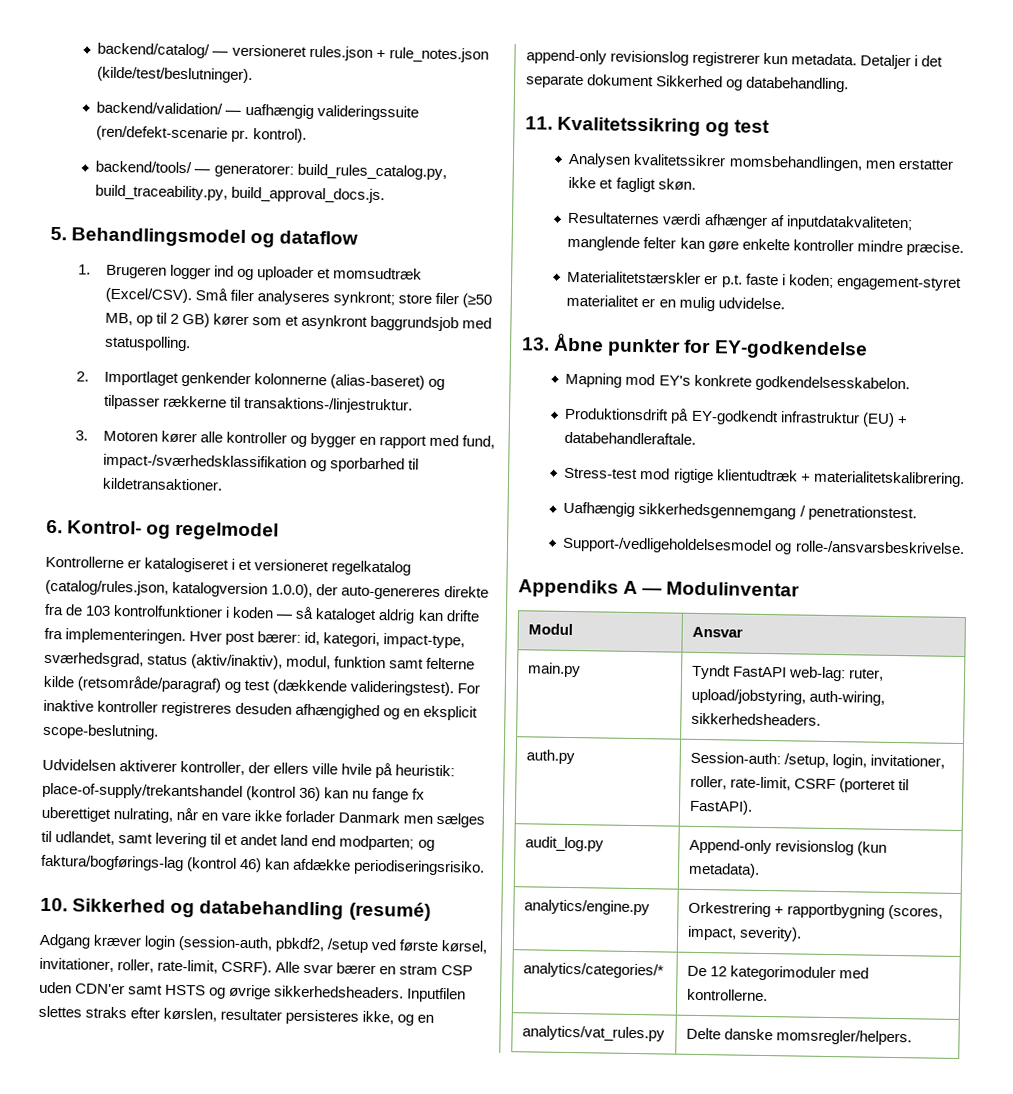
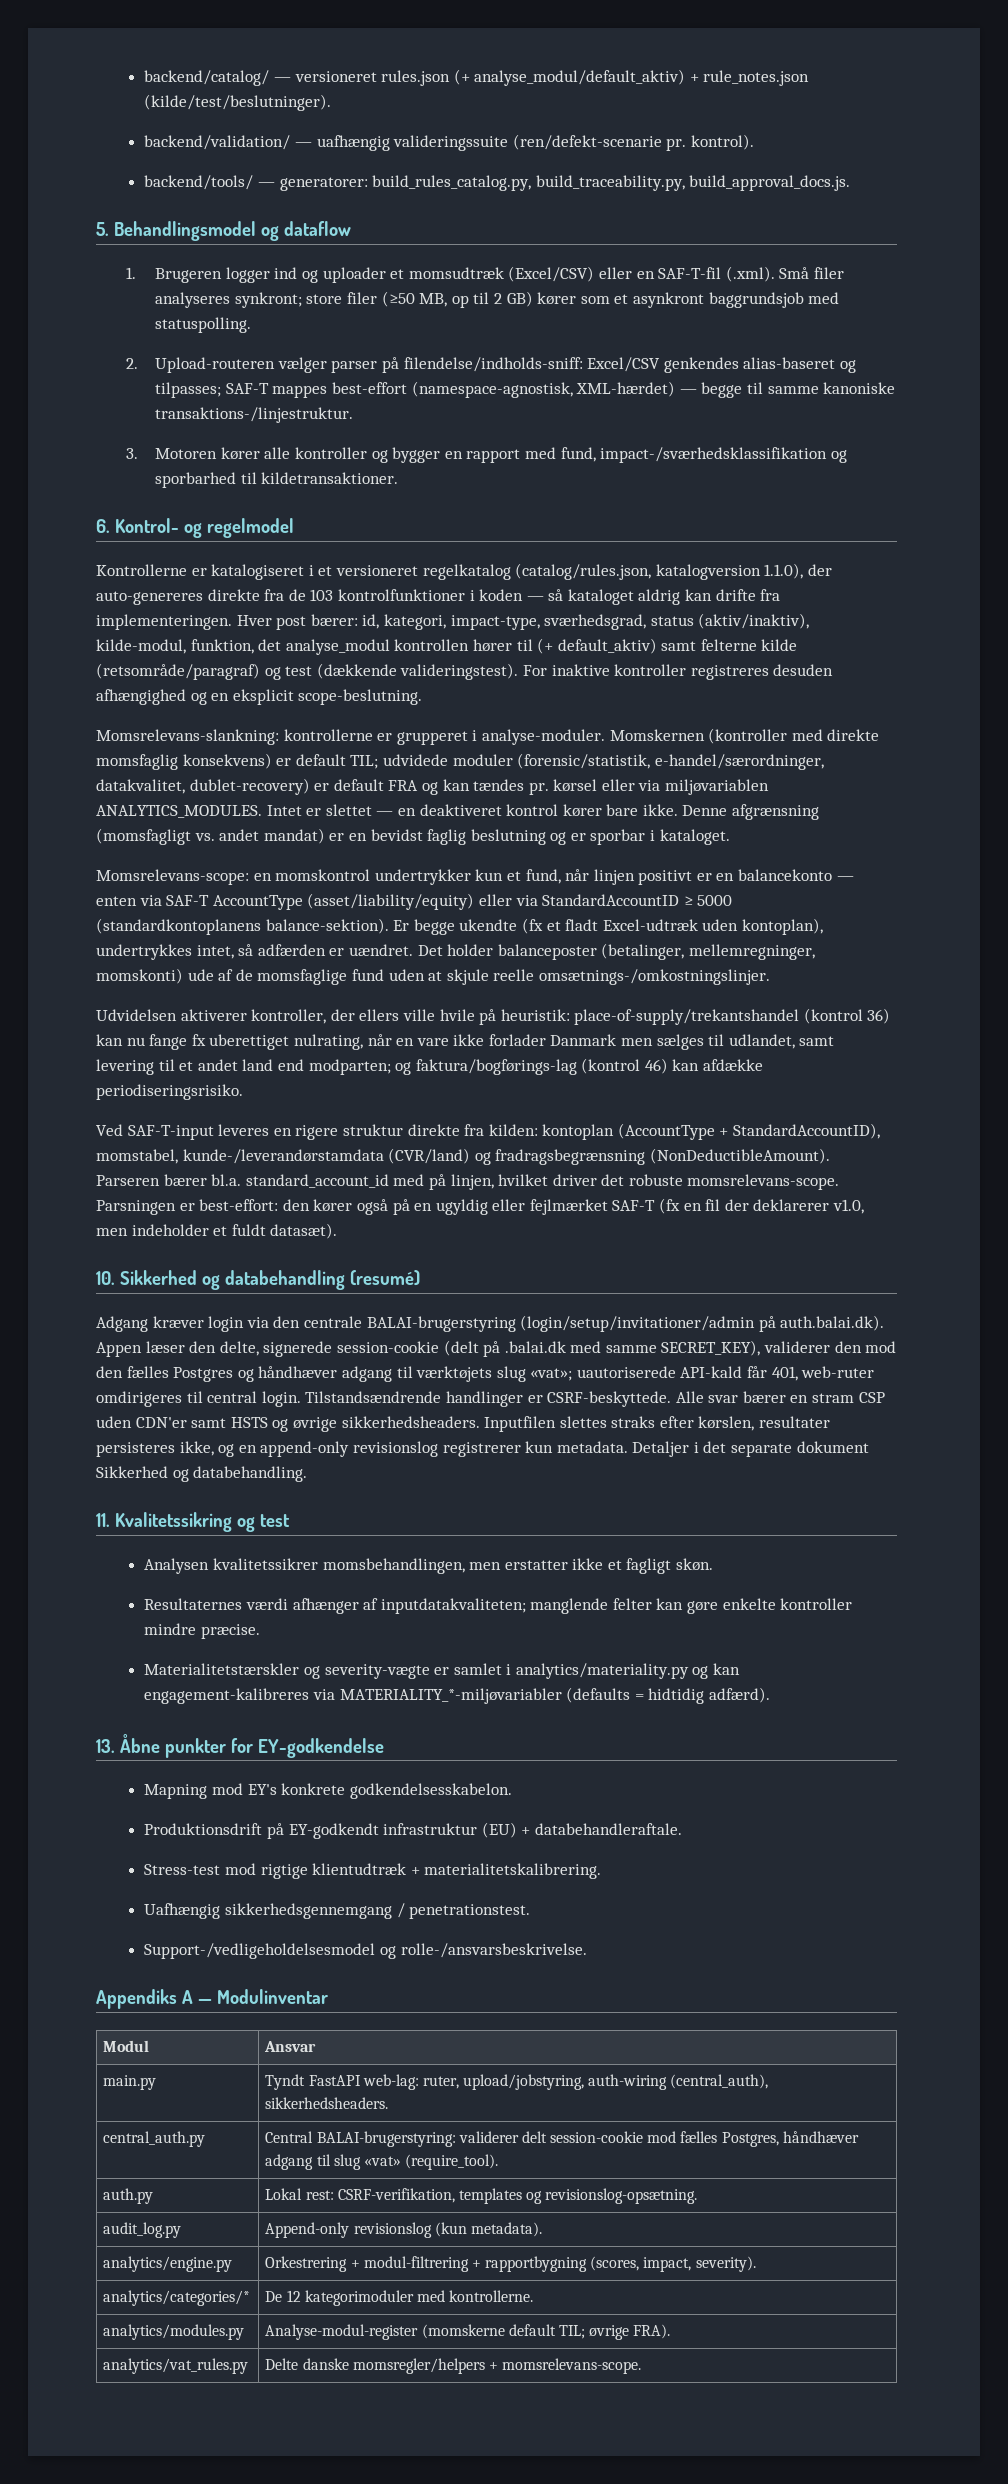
- backend/catalog/ — versioneret rules.json + rule_notes.json (kilde/test/beslutninger).
+ backend/catalog/ — versioneret rules.json (+ analyse_modul/default_aktiv) + rule_notes.json (kilde/test/beslutninger).
- 1. Brugeren logger ind og uploader et momsudtræk (Excel/CSV). Små filer analyseres synkront; store filer (≥50 MB, op til 2 GB) kører som et asynkront baggrundsjob med statuspolling.
+ 1. Brugeren logger ind og uploader et momsudtræk (Excel/CSV) eller en SAF-T-fil (.xml). Små filer analyseres synkront; store filer (≥50 MB, op til 2 GB) kører som et asynkront baggrundsjob med statuspolling.
- 2. Importlaget genkender kolonnerne (alias-baseret) og tilpasser rækkerne til transaktions-/linjestruktur.
+ 2. Upload-routeren vælger parser på filendelse/indholds-sniff: Excel/CSV genkendes alias-baseret og tilpasses; SAF-T mappes best-effort (namespace-agnostisk, XML-hærdet) — begge til samme kanoniske transaktions-/linjestruktur.
- Kontrollerne er katalogiseret i et versioneret regelkatalog (catalog/rules.json, katalogversion 1.0.0), der auto-genereres direkte fra de 103 kontrolfunktioner i koden — så kataloget aldrig kan drifte fra implementeringen.
+ Kontrollerne er katalogiseret i et versioneret regelkatalog (catalog/rules.json, katalogversion 1.1.0), der auto-genereres direkte fra de 103 kontrolfunktioner i koden — så kataloget aldrig kan drifte fra implementeringen.
- Hver post bærer: id, kategori, impact-type, sværhedsgrad, status (aktiv/inaktiv), modul, funktion samt felterne kilde (retsområde/paragraf) og test (dækkende valideringstest).
+ Hver post bærer: id, kategori, impact-type, sværhedsgrad, status (aktiv/inaktiv), kilde-modul, funktion, det analyse_modul kontrollen hører til (+ default_aktiv) samt felterne kilde (retsområde/paragraf) og test (dækkende valideringstest).
+ Momsrelevans-slankning: kontrollerne er grupperet i analyse-moduler. Momskernen (kontroller med direkte momsfaglig konsekvens) er default TIL; udvidede moduler (forensic/statistik, e-handel/særordninger, datakvalitet, dublet-recovery) er default FRA og kan tændes pr. kørsel eller via miljøvariablen ANALYTICS_MODULES. Intet er slettet — en deaktiveret kontrol kører bare ikke. Denne afgrænsning (momsfagligt vs. andet mandat) er en bevidst faglig beslutning og er sporbar i kataloget.
+ Momsrelevans-scope: en momskontrol undertrykker kun et fund, når linjen positivt er en balancekonto — enten via SAF-T AccountType (asset/liability/equity) eller via StandardAccountID ≥ 5000 (standardkontoplanens balance-sektion). Er begge ukendte (fx et fladt Excel-udtræk uden kontoplan), undertrykkes intet, så adfærden er uændret. Det holder balanceposter (betalinger, mellemregninger, momskonti) ude af de momsfaglige fund uden at skjule reelle omsætnings-/omkostningslinjer.
+ Ved SAF-T-input leveres en rigere struktur direkte fra kilden: kontoplan (AccountType + StandardAccountID), momstabel, kunde-/leverandørstamdata (CVR/land) og fradragsbegrænsning (NonDeductibleAmount). Parseren bærer bl.a. standard_account_id med på linjen, hvilket driver det robuste momsrelevans-scope. Parsningen er best-effort: den kører også på en ugyldig eller fejlmærket SAF-T (fx en fil der deklarerer v1.0, men indeholder et fuldt datasæt).
- Adgang kræver login (session-auth, pbkdf2, /setup ved første kørsel, invitationer, roller, rate-limit, CSRF).
+ Adgang kræver login via den centrale BALAI-brugerstyring (login/setup/invitationer/admin på auth.balai.dk). Appen læser den delte, signerede session-cookie (delt på .balai.dk med samme SECRET_KEY), validerer den mod den fælles Postgres og håndhæver adgang til værktøjets slug «vat»; uautoriserede API-kald får 401, web-ruter omdirigeres til central login. Tilstandsændrende handlinger er CSRF-beskyttede.
- Materialitetstærskler er p.t. faste i koden; engagement-styret materialitet er en mulig udvidelse.
+ Materialitetstærskler og severity-vægte er samlet i analytics/materiality.py og kan engagement-kalibreres via MATERIALITY_*-miljøvariabler (defaults = hidtidig adfærd).
- main.py | Tyndt FastAPI web-lag: ruter, upload/jobstyring, auth-wiring, sikkerhedsheaders.
+ main.py | Tyndt FastAPI web-lag: ruter, upload/jobstyring, auth-wiring (central_auth), sikkerhedsheaders.
- auth.py | Session-auth: /setup, login, invitationer, roller, rate-limit, CSRF (porteret til FastAPI).
+ central_auth.py | Central BALAI-brugerstyring: validerer delt session-cookie mod fælles Postgres, håndhæver adgang til slug «vat» (require_tool).
+ auth.py | Lokal rest: CSRF-verifikation, templates og revisionslog-opsætning.
- analytics/engine.py | Orkestrering + rapportbygning (scores, impact, severity).
+ analytics/engine.py | Orkestrering + modul-filtrering + rapportbygning (scores, impact, severity).
+ analytics/modules.py | Analyse-modul-register (momskerne default TIL; øvrige FRA).
- analytics/vat_rules.py | Delte danske momsregler/helpers.
+ analytics/vat_rules.py | Delte danske momsregler/helpers + momsrelevans-scope.

